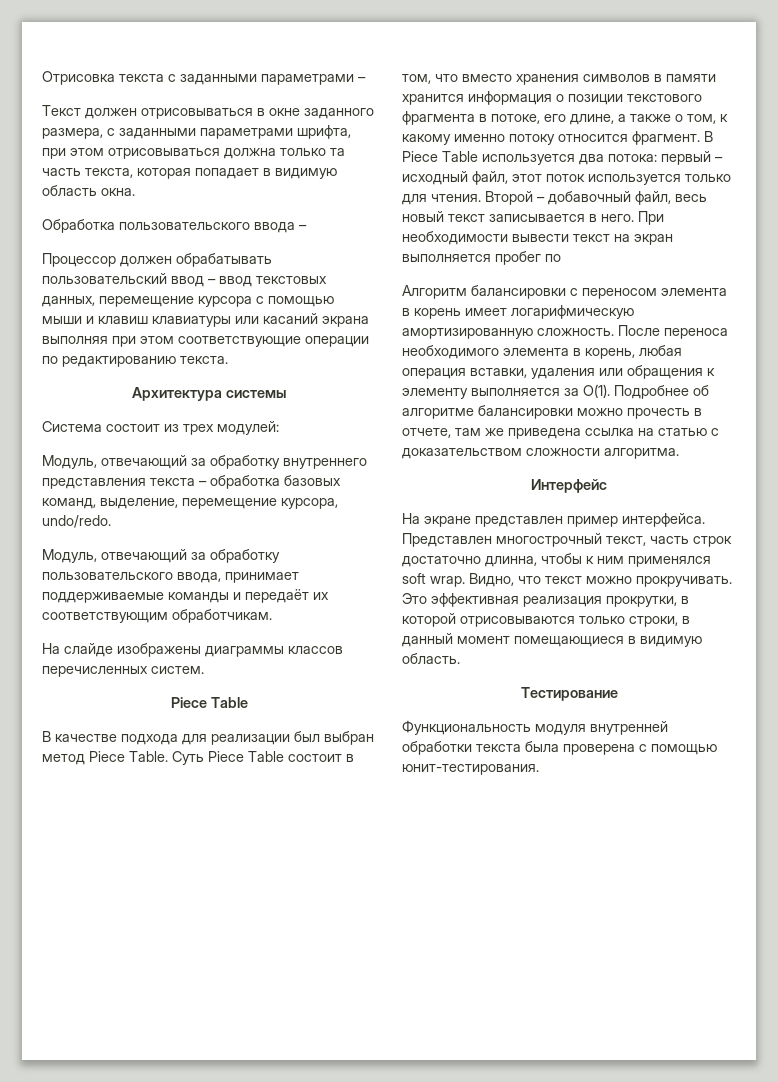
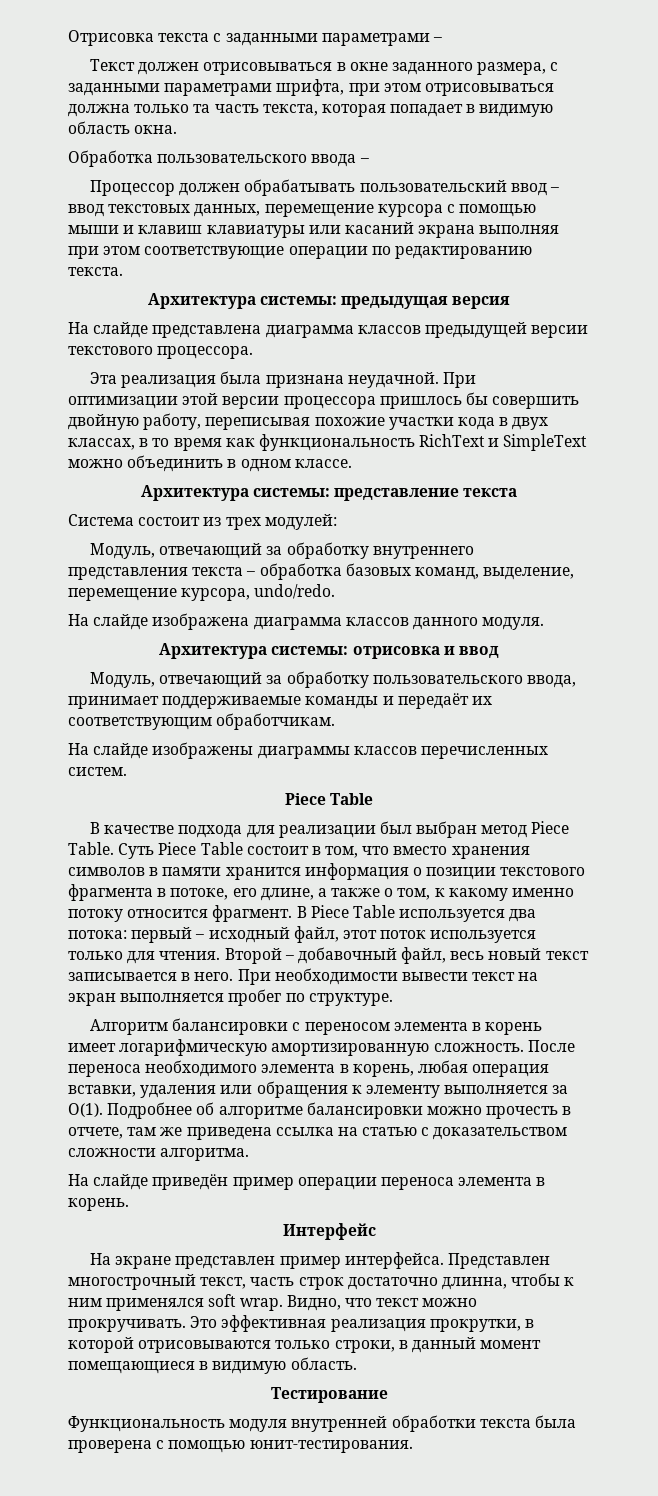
- Архитектура системы
+ Архитектура системы: предыдущая версия
+ На слайде представлена диаграмма классов предыдущей версии текстового процессора.
+ Эта реализация была признана неудачной. При оптимизации этой версии процессора пришлось бы совершить двойную работу, переписывая похожие участки кода в двух классах, в то время как функциональность RichText и SimpleText можно объединить в одном классе.
+ Архитектура системы: представление текста
+ На слайде изображена диаграмма классов данного модуля.
+ Архитектура системы: отрисовка и ввод
- При необходимости вывести текст на экран выполняется пробег по
+ При необходимости вывести текст на экран выполняется пробег по структуре.
+ На слайде приведён пример операции переноса элемента в корень.

